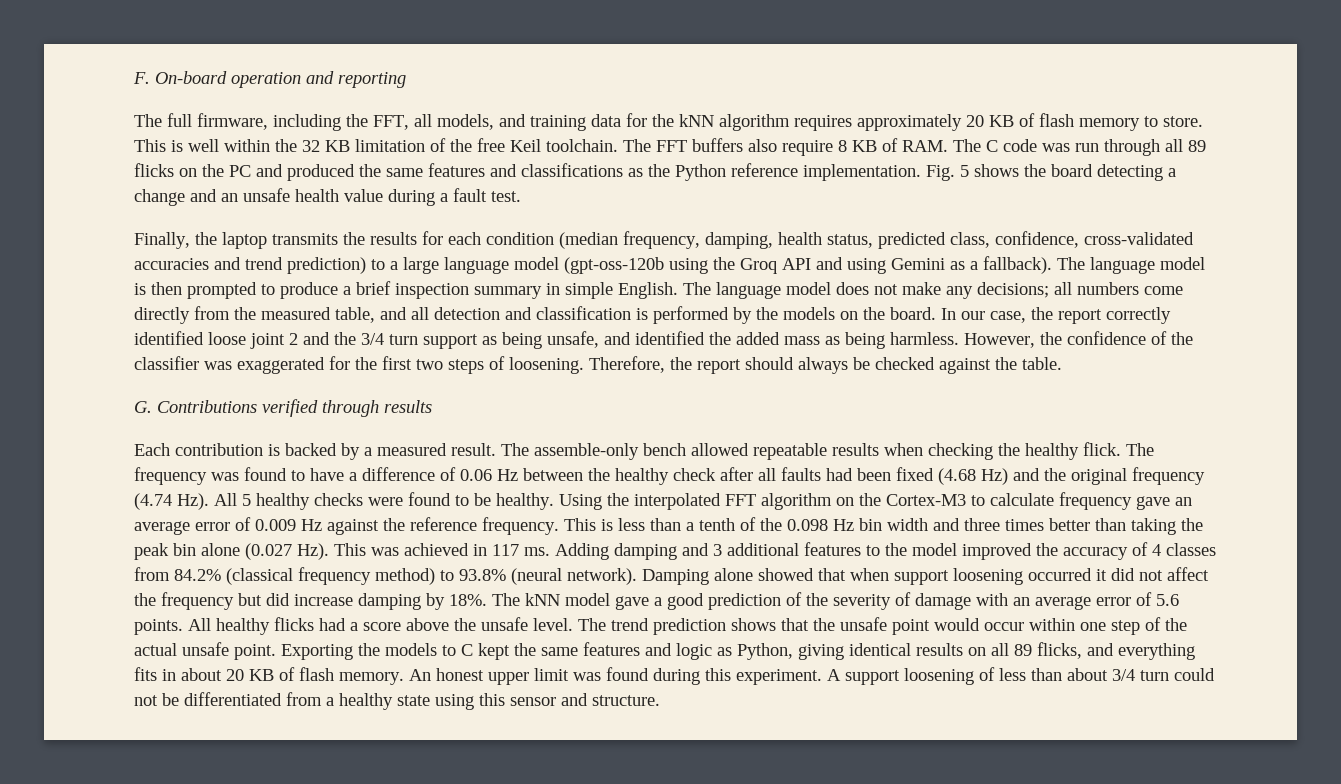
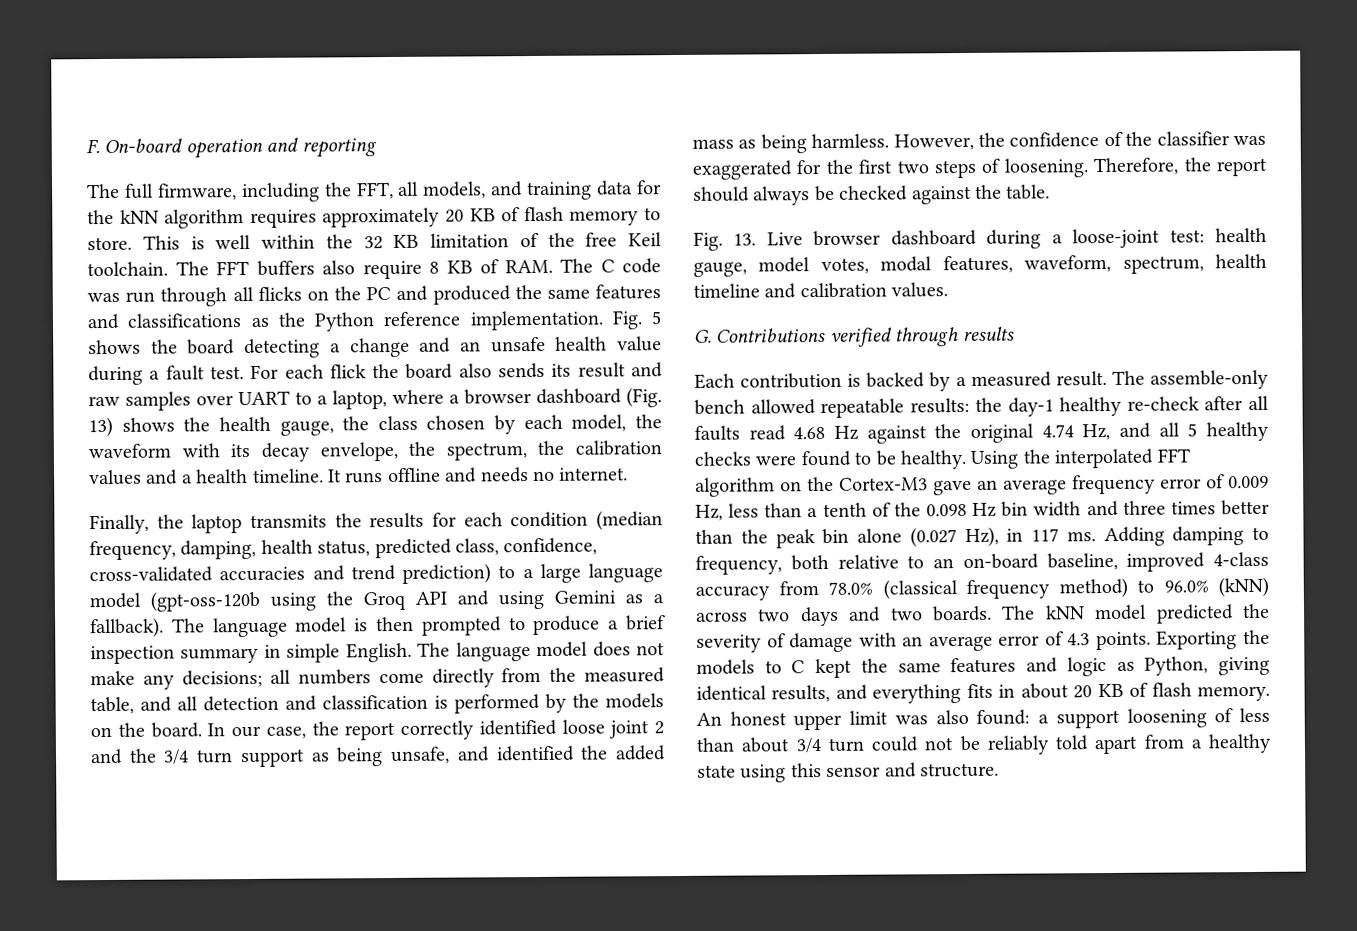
- The FFT buffers also require 8 KB of RAM. The C code was run through all 89 flicks on the PC and produced the same features and classifications as the Python reference implementation.
+ The FFT buffers also require 8 KB of RAM. The C code was run through all flicks on the PC and produced the same features and classifications as the Python reference implementation.
+ For each flick the board also sends its result and raw samples over UART to a laptop, where a browser dashboard (Fig. 13) shows the health gauge, the class chosen by each model, the waveform with its decay envelope, the spectrum, the calibration values and a health timeline. It runs offline and needs no internet.
+ Fig. 13. Live browser dashboard during a loose-joint test: health gauge, model votes, modal features, waveform, spectrum, health timeline and calibration values.
- The assemble-only bench allowed repeatable results when checking the healthy flick. The frequency was found to have a difference of 0.06 Hz between the healthy check after all faults had been fixed (4.68 Hz) and the original frequency (4.74 Hz). All 5 healthy checks were found to be healthy.
+ The assemble-only bench allowed repeatable results: the day-1 healthy re-check after all faults read 4.68 Hz against the original 4.74 Hz, and all 5 healthy checks were found to be healthy.
- Using the interpolated FFT algorithm on the Cortex-M3 to calculate frequency gave an average error of 0.009 Hz against the reference frequency. This is less than a tenth of the 0.098 Hz bin width and three times better than taking the peak bin alone (0.027 Hz). This was achieved in 117 ms.
+ Using the interpolated FFT algorithm on the Cortex-M3 gave an average frequency error of 0.009 Hz, less than a tenth of the 0.098 Hz bin width and three times better than the peak bin alone (0.027 Hz), in 117 ms.
- Adding damping and 3 additional features to the model improved the accuracy of 4 classes from 84.2% (classical frequency method) to 93.8% (neural network). Damping alone showed that when support loosening occurred it did not affect the frequency but did increase damping by 18%. The kNN model gave a good prediction of the severity of damage with an average error of 5.6 points. All healthy flicks had a score above the unsafe level. The trend prediction shows that the unsafe point would occur within one step of the actual unsafe point.
+ Adding damping to frequency, both relative to an on-board baseline, improved 4-class accuracy from 78.0% (classical frequency method) to 96.0% (kNN) across two days and two boards. The kNN model predicted the severity of damage with an average error of 4.3 points.
- Exporting the models to C kept the same features and logic as Python, giving identical results on all 89 flicks, and everything fits in about 20 KB of flash memory.
+ Exporting the models to C kept the same features and logic as Python, giving identical results, and everything fits in about 20 KB of flash memory.
- An honest upper limit was found during this experiment. A support loosening of less than about 3/4 turn could not be differentiated from a healthy state using this sensor and structure.
+ An honest upper limit was also found: a support loosening of less than about 3/4 turn could not be reliably told apart from a healthy state using this sensor and structure.

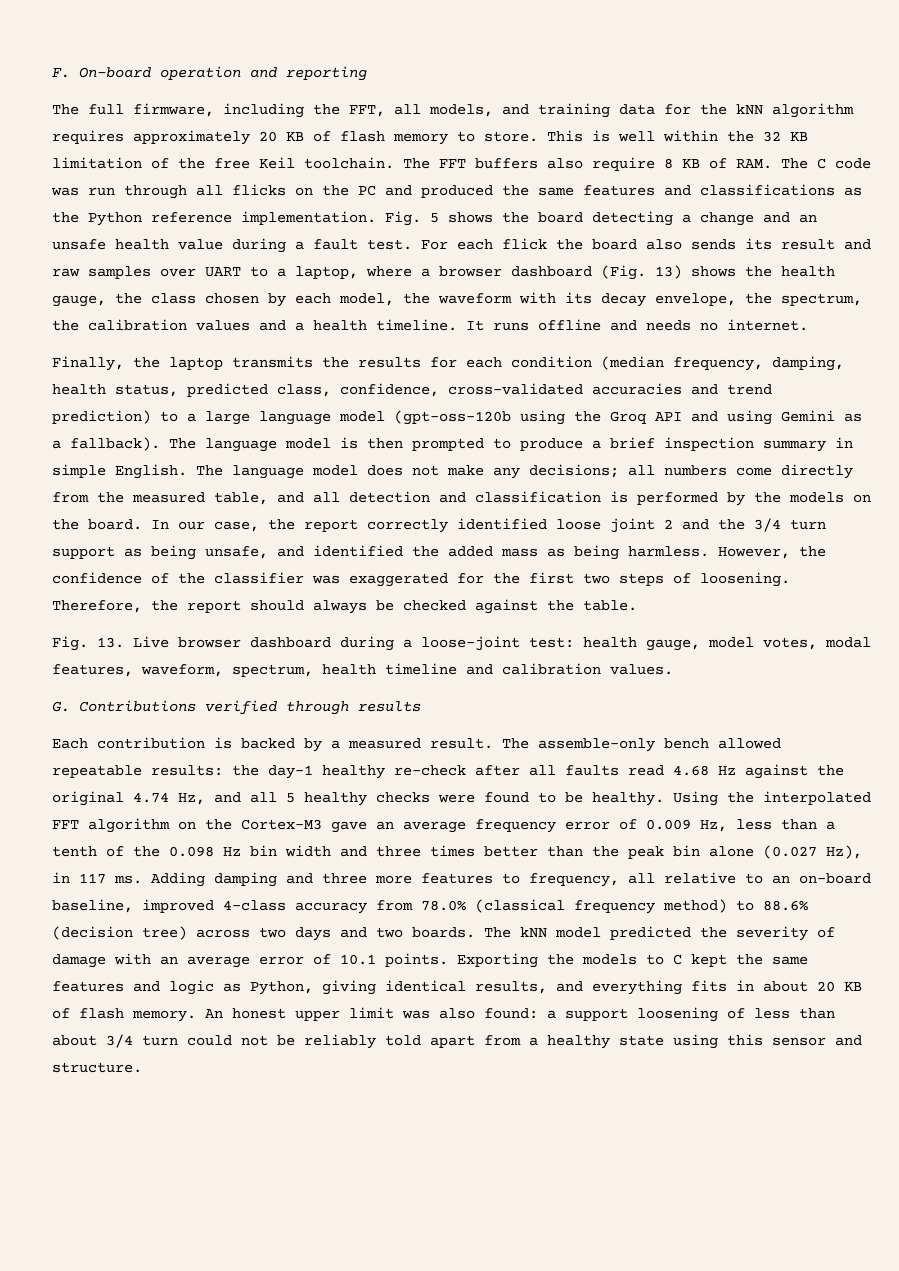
- Adding damping to frequency, both relative to an on-board baseline, improved 4-class accuracy from 78.0% (classical frequency method) to 96.0% (kNN) across two days and two boards.
+ Adding damping and three more features to frequency, all relative to an on-board baseline, improved 4-class accuracy from 78.0% (classical frequency method) to 88.6% (decision tree) across two days and two boards.
- The kNN model predicted the severity of damage with an average error of 4.3 points.
+ The kNN model predicted the severity of damage with an average error of 10.1 points.

